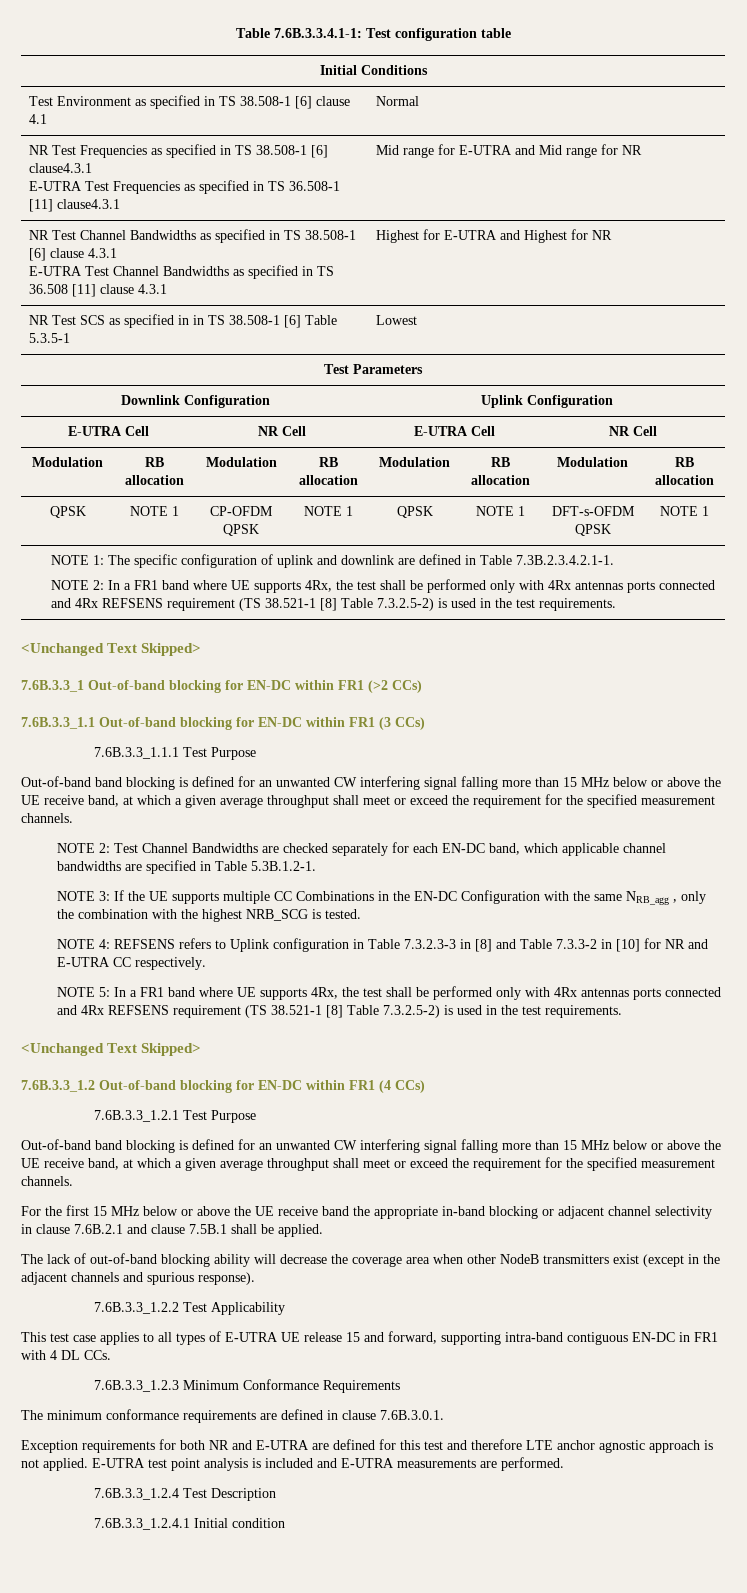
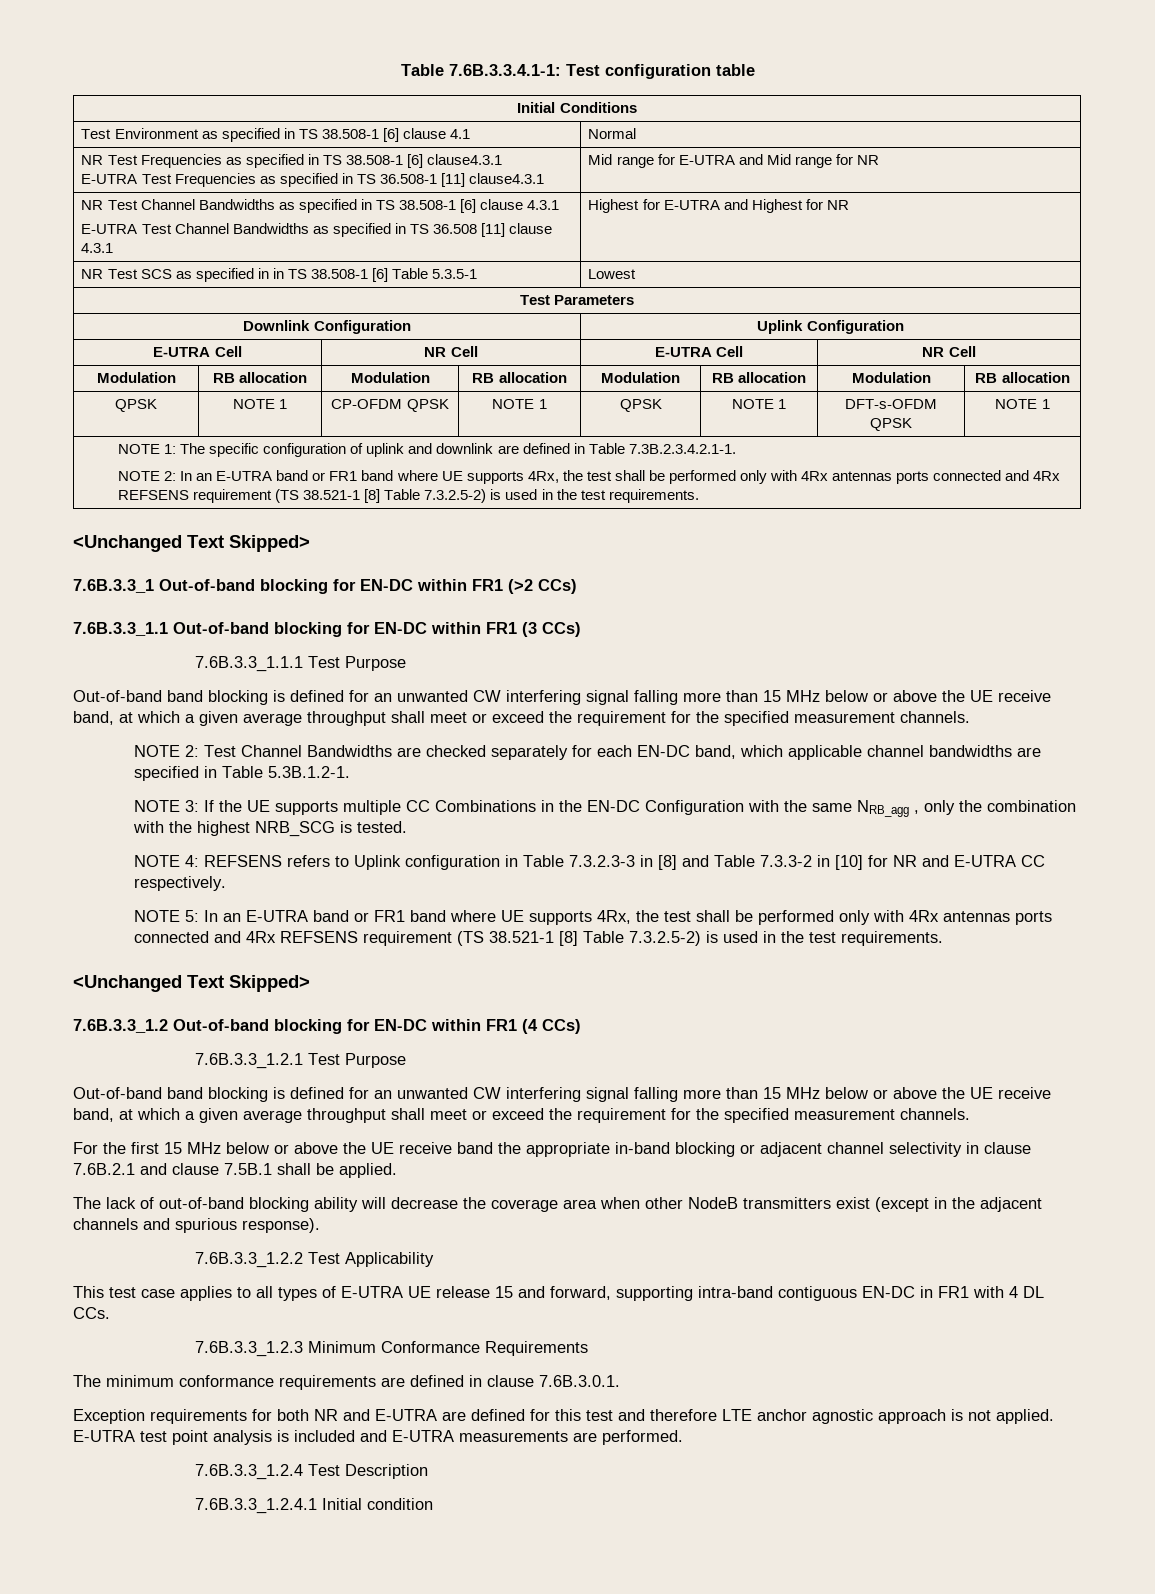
- NOTE 2: In a FR1 band where UE supports 4Rx, the test shall be performed only with 4Rx antennas ports connected and 4Rx REFSENS requirement (TS 38.521-1 [8] Table 7.3.2.5-2) is used in the test requirements.
+ NOTE 2: In an E-UTRA band or FR1 band where UE supports 4Rx, the test shall be performed only with 4Rx antennas ports connected and 4Rx REFSENS requirement (TS 38.521-1 [8] Table 7.3.2.5-2) is used in the test requirements.
- NOTE 5: In a FR1 band where UE supports 4Rx, the test shall be performed only with 4Rx antennas ports connected and 4Rx REFSENS requirement (TS 38.521-1 [8] Table 7.3.2.5-2) is used in the test requirements.
+ NOTE 5: In an E-UTRA band or FR1 band where UE supports 4Rx, the test shall be performed only with 4Rx antennas ports connected and 4Rx REFSENS requirement (TS 38.521-1 [8] Table 7.3.2.5-2) is used in the test requirements.

